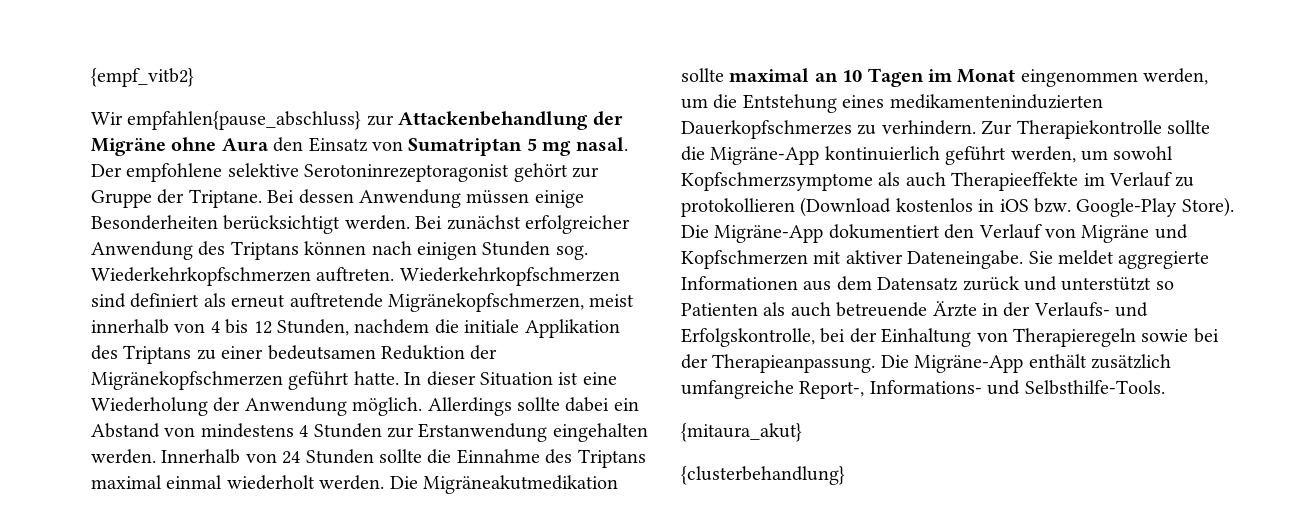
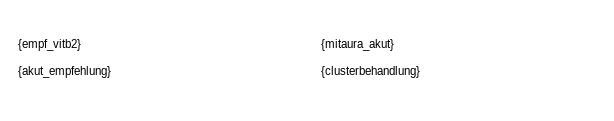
- Wir empfahlen{pause_abschluss} zur Attackenbehandlung der Migräne ohne Aura den Einsatz von Sumatriptan 5 mg nasal. Der empfohlene selektive Serotoninrezeptoragonist gehört zur Gruppe der Triptane. Bei dessen Anwendung müssen einige Besonderheiten berücksichtigt werden. Bei zunächst erfolgreicher Anwendung des Triptans können nach einigen Stunden sog. Wiederkehrkopfschmerzen auftreten. Wiederkehrkopfschmerzen sind definiert als erneut auftretende Migränekopfschmerzen, meist innerhalb von 4 bis 12 Stunden, nachdem die initiale Applikation des Triptans zu einer bedeutsamen Reduktion der Migränekopfschmerzen geführt hatte. In dieser Situation ist eine Wiederholung der Anwendung möglich. Allerdings sollte dabei ein Abstand von mindestens 4 Stunden zur Erstanwendung eingehalten werden. Innerhalb von 24 Stunden sollte die Einnahme des Triptans maximal einmal wiederholt werden. Die Migräneakutmedikation sollte maximal an 10 Tagen im Monat eingenommen werden, um die Entstehung eines medikamenteninduzierten Dauerkopfschmerzes zu verhindern. Zur Therapiekontrolle sollte die Migräne-App kontinuierlich geführt werden, um sowohl Kopfschmerzsymptome als auch Therapieeffekte im Verlauf zu protokollieren (Download kostenlos in iOS bzw. Google-Play Store). Die Migräne-App dokumentiert den Verlauf von Migräne und Kopfschmerzen mit aktiver Dateneingabe. Sie meldet aggregierte Informationen aus dem Datensatz zurück und unterstützt so Patienten als auch betreuende Ärzte in der Verlaufs- und Erfolgskontrolle, bei der Einhaltung von Therapieregeln sowie bei der Therapieanpassung. Die Migräne-App enthält zusätzlich umfangreiche Report-, Informations- und Selbsthilfe-Tools.
+ {akut_empfehlung}

